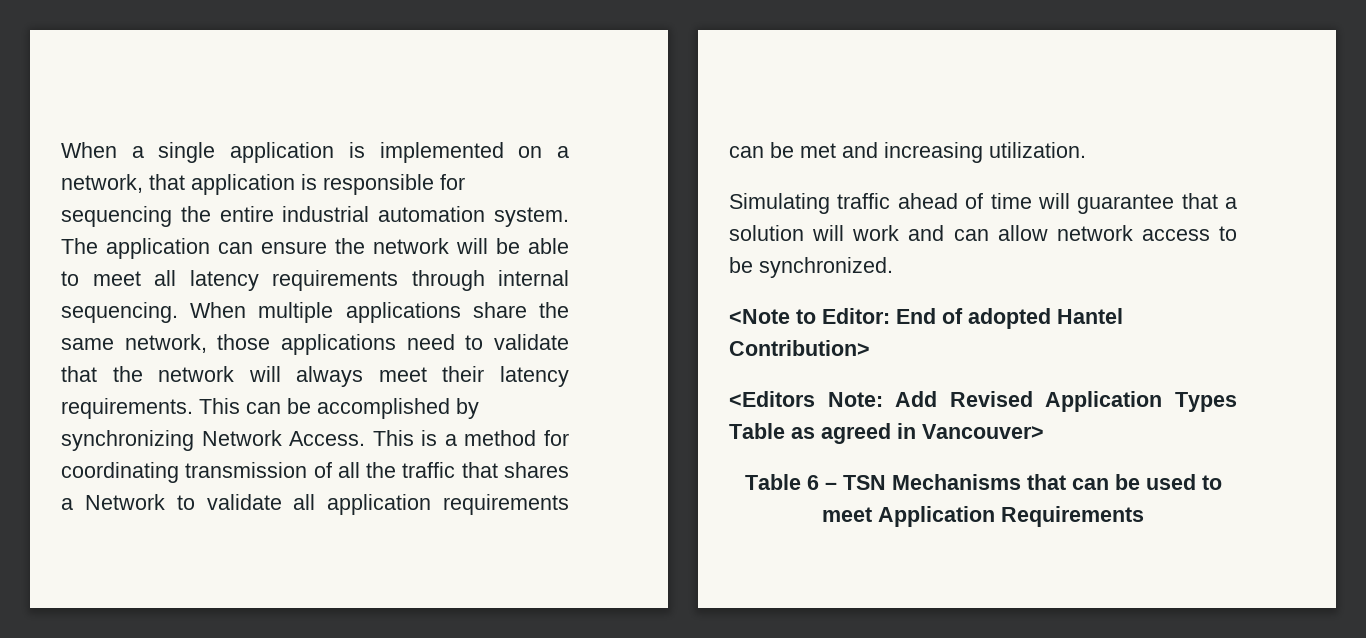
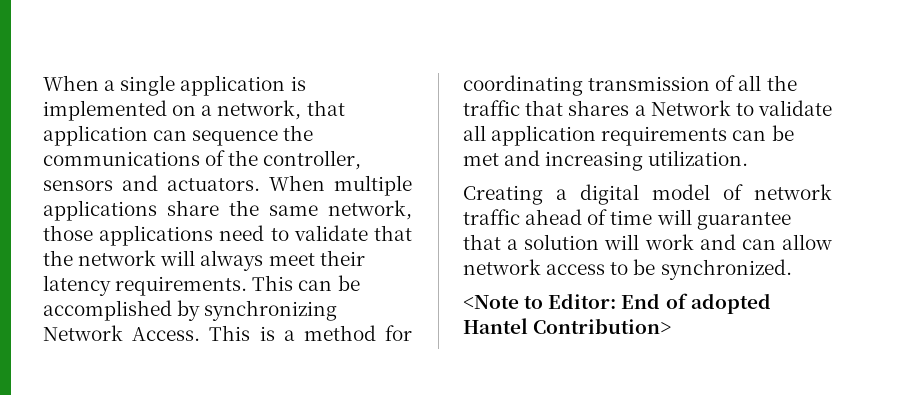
- When a single application is implemented on a network, that application is responsible for sequencing the entire industrial automation system. The application can ensure the network will be able to meet all latency requirements through internal sequencing.
+ When a single application is implemented on a network, that application can sequence the communications of the controller, sensors and actuators.
- Simulating traffic ahead of time will guarantee that a solution will work and can allow network access to be synchronized.
+ Creating a digital model of network traffic ahead of time will guarantee that a solution will work and can allow network access to be synchronized.
- <Editors Note: Add Revised Application Types Table as agreed in Vancouver>
- Table 6 – TSN Mechanisms that can be used to meet Application Requirements

